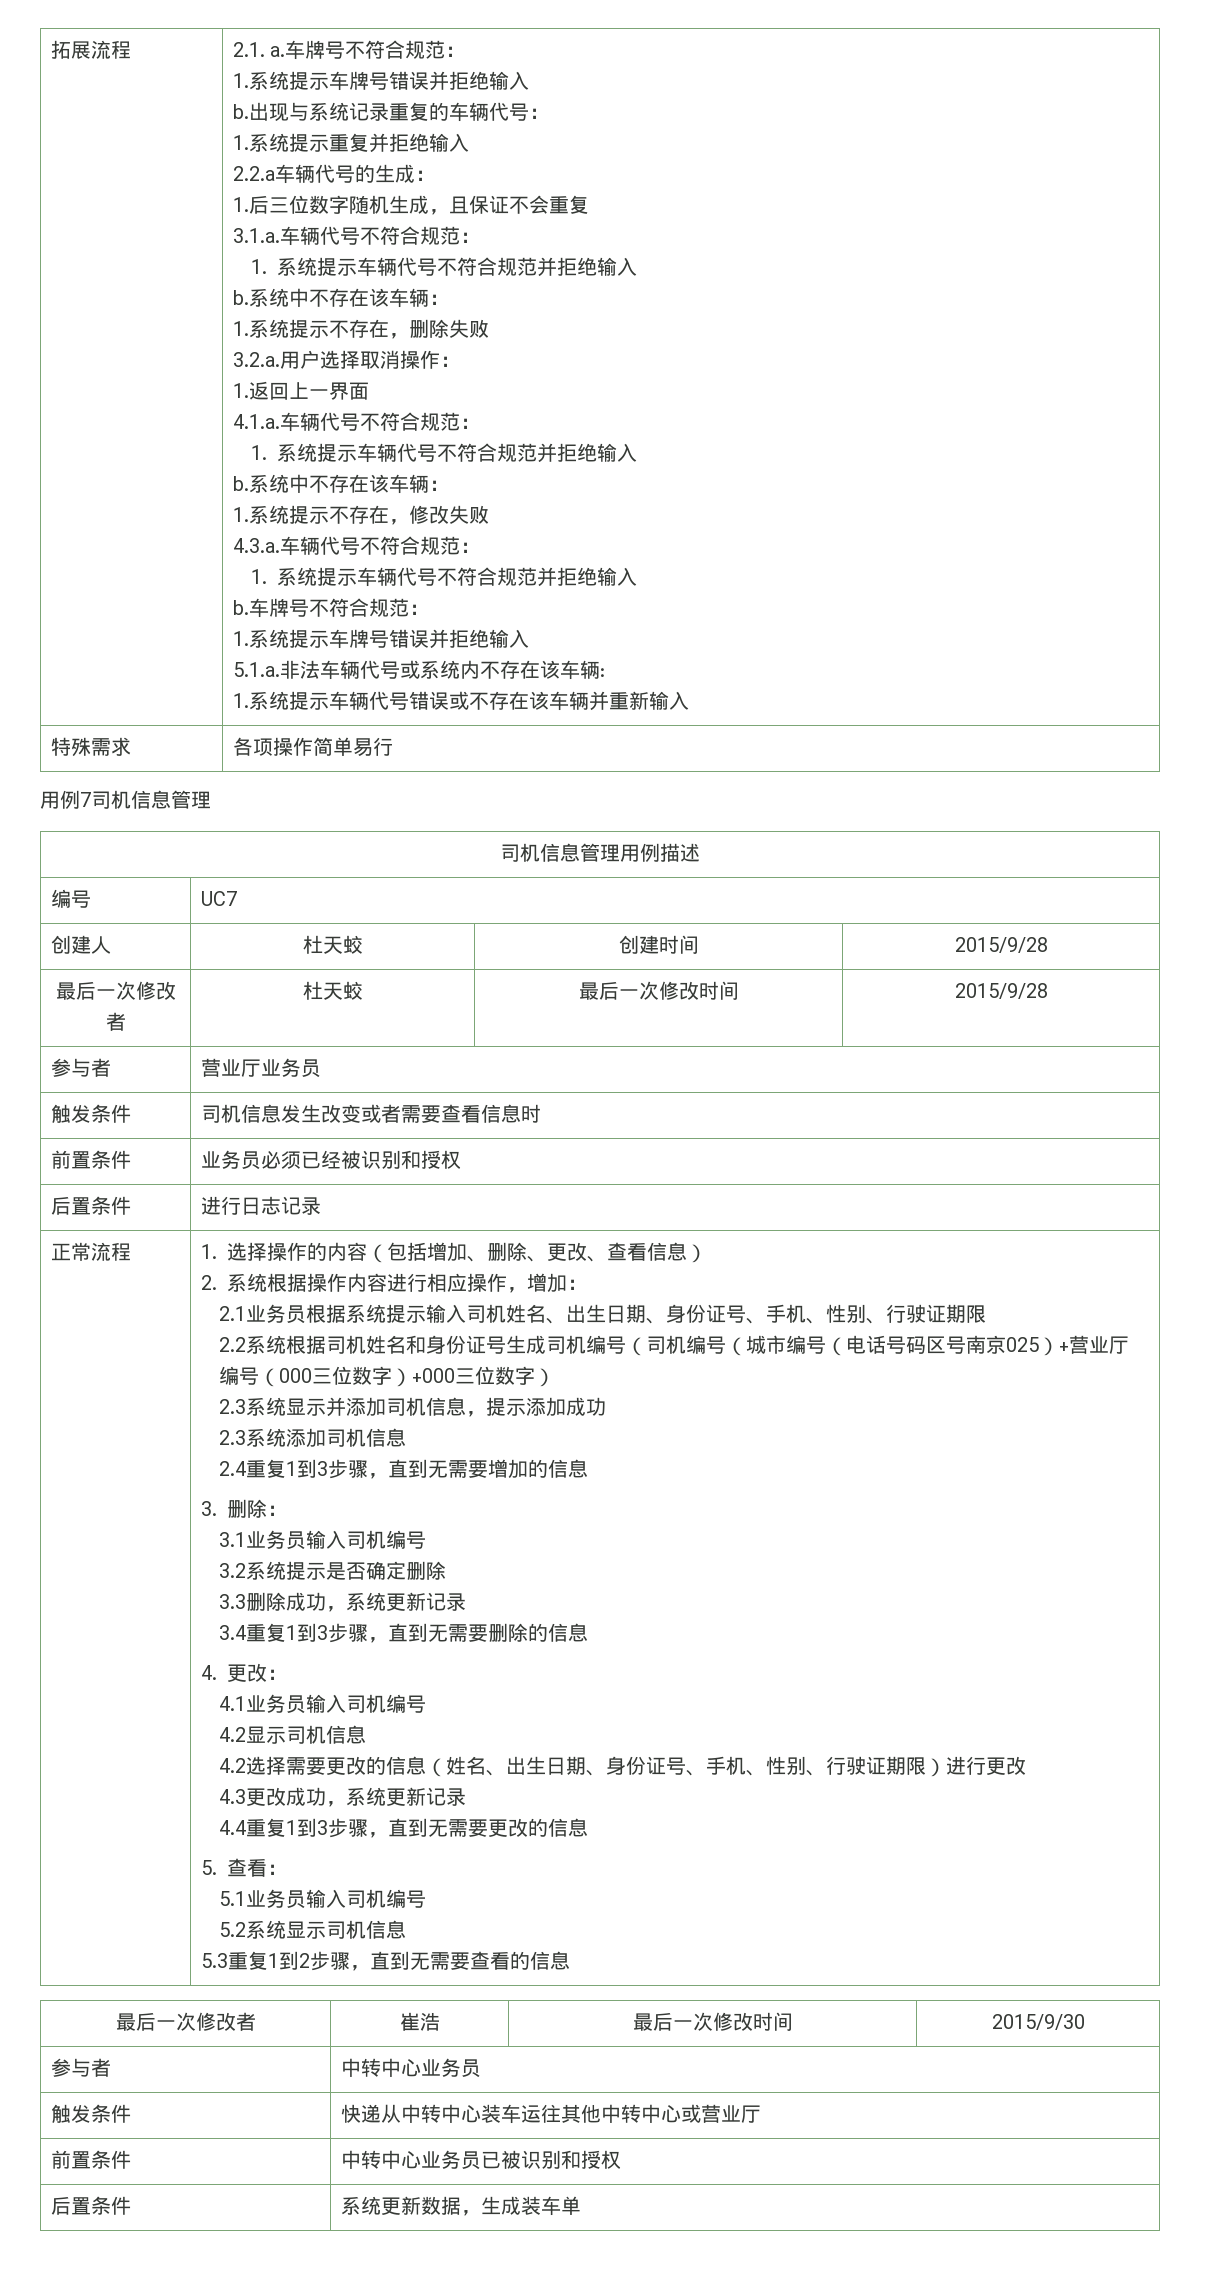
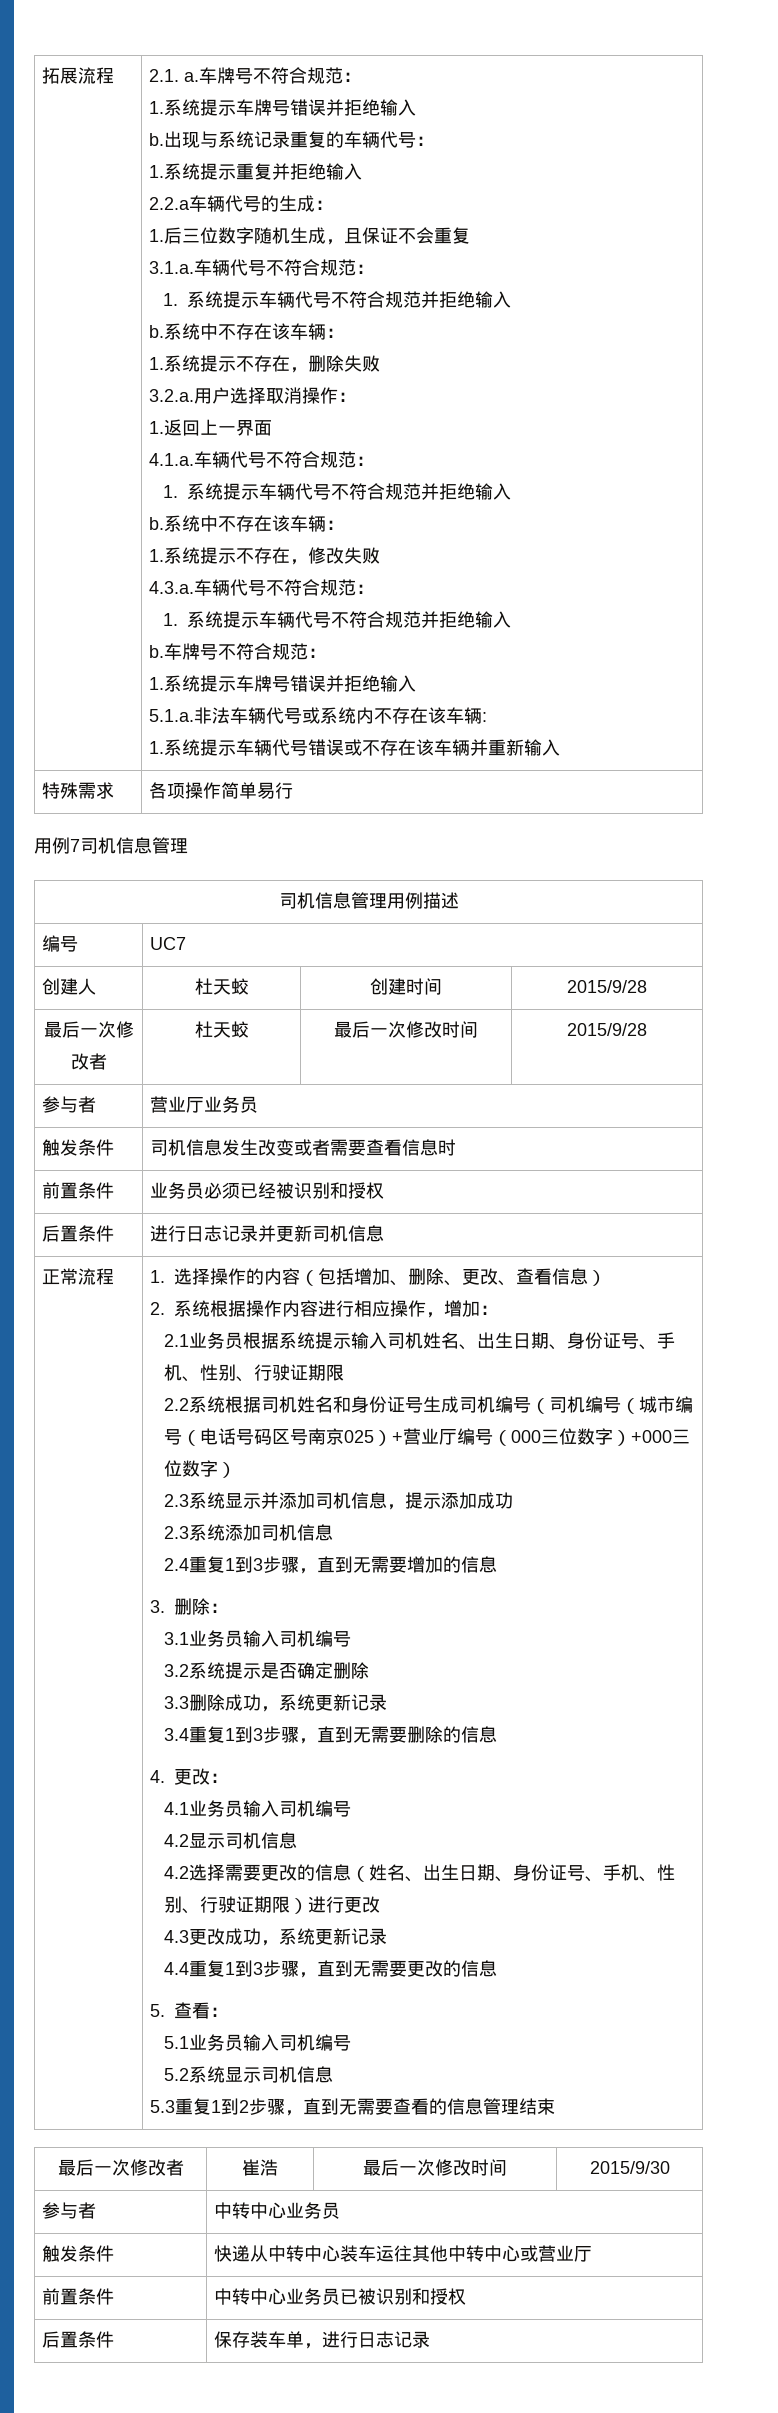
- 后置条件 | 进行日志记录
+ 后置条件 | 进行日志记录并更新司机信息
- 5.3重复1到2步骤，直到无需要查看的信息
+ 5.3重复1到2步骤，直到无需要查看的信息管理结束
- 后置条件 | 系统更新数据，生成装车单
+ 后置条件 | 保存装车单，进行日志记录

